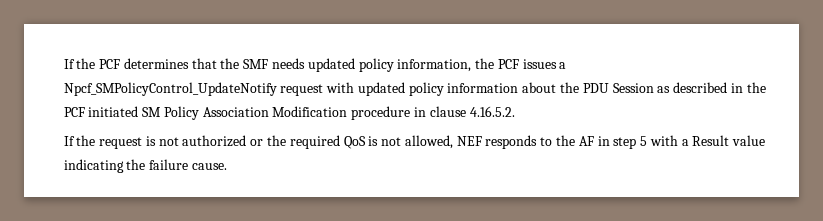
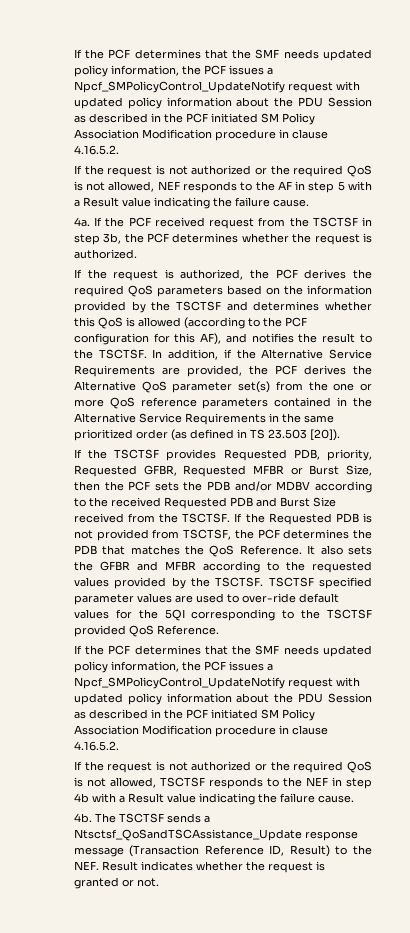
+ 4a. If the PCF received request from the TSCTSF in step 3b, the PCF determines whether the request is authorized.
+ If the request is authorized, the PCF derives the required QoS parameters based on the information provided by the TSCTSF and determines whether this QoS is allowed (according to the PCF configuration for this AF), and notifies the result to the TSCTSF. In addition, if the Alternative Service Requirements are provided, the PCF derives the Alternative QoS parameter set(s) from the one or more QoS reference parameters contained in the Alternative Service Requirements in the same prioritized order (as defined in TS 23.503 [20]).
+ If the TSCTSF provides Requested PDB, priority, Requested GFBR, Requested MFBR or Burst Size, then the PCF sets the PDB and/or MDBV according to the received Requested PDB and Burst Size received from the TSCTSF. If the Requested PDB is not provided from TSCTSF, the PCF determines the PDB that matches the QoS Reference. It also sets the GFBR and MFBR according to the requested values provided by the TSCTSF. TSCTSF specified parameter values are used to over-ride default values for the 5QI corresponding to the TSCTSF provided QoS Reference.
+ If the PCF determines that the SMF needs updated policy information, the PCF issues a Npcf_SMPolicyControl_UpdateNotify request with updated policy information about the PDU Session as described in the PCF initiated SM Policy Association Modification procedure in clause 4.16.5.2.
+ If the request is not authorized or the required QoS is not allowed, TSCTSF responds to the NEF in step 4b with a Result value indicating the failure cause.
+ 4b. The TSCTSF sends a Ntsctsf_QoSandTSCAssistance_Update response message (Transaction Reference ID, Result) to the NEF. Result indicates whether the request is granted or not.

